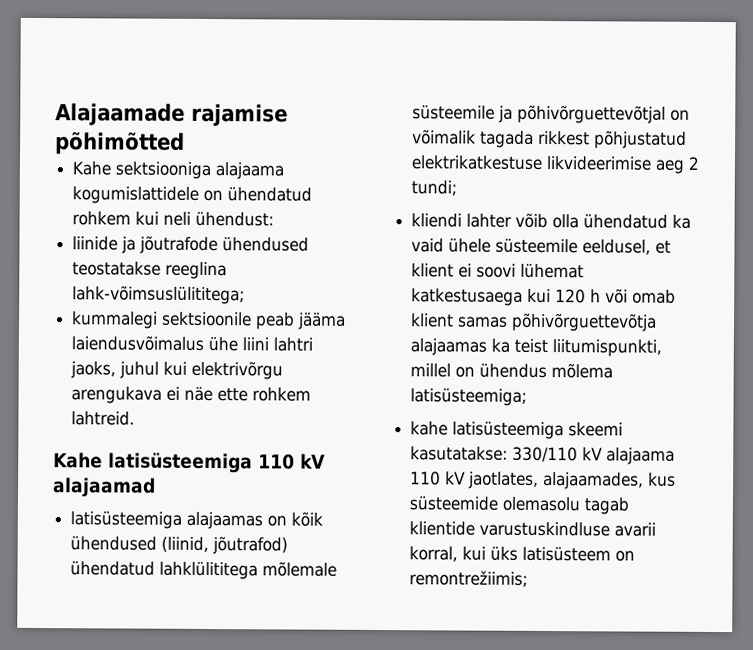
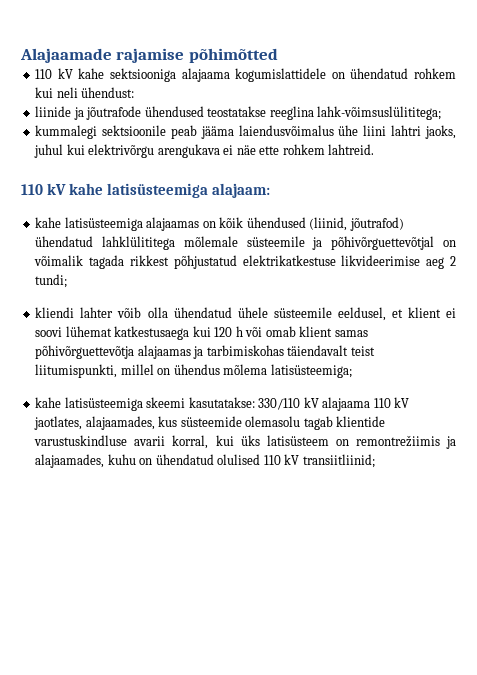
- Kahe sektsiooniga alajaama kogumislattidele on ühendatud rohkem kui neli ühendust:
+ 110 kV kahe sektsiooniga alajaama kogumislattidele on ühendatud rohkem kui neli ühendust:
- Kahe latisüsteemiga 110 kV alajaamad
- latisüsteemiga alajaamas on kõik ühendused (liinid, jõutrafod) ühendatud lahklülititega mõlemale süsteemile ja põhivõrguettevõtjal on võimalik tagada rikkest põhjustatud elektrikatkestuse likvideerimise aeg 2 tundi;
+ 110 kV kahe latisüsteemiga alajaam:
+ kahe latisüsteemiga alajaamas on kõik ühendused (liinid, jõutrafod) ühendatud lahklülititega mõlemale süsteemile ja põhivõrguettevõtjal on võimalik tagada rikkest põhjustatud elektrikatkestuse likvideerimise aeg 2 tundi;
- kliendi lahter võib olla ühendatud ka vaid ühele süsteemile eeldusel, et klient ei soovi lühemat katkestusaega kui 120 h või omab klient samas põhivõrguettevõtja alajaamas ka teist liitumispunkti, millel on ühendus mõlema latisüsteemiga;
+ kliendi lahter võib olla ühendatud ühele süsteemile eeldusel, et klient ei soovi lühemat katkestusaega kui 120 h või omab klient samas põhivõrguettevõtja alajaamas ja tarbimiskohas täiendavalt teist liitumispunkti, millel on ühendus mõlema latisüsteemiga;
- kahe latisüsteemiga skeemi kasutatakse: 330/110 kV alajaama 110 kV jaotlates, alajaamades, kus süsteemide olemasolu tagab klientide varustuskindluse avarii korral, kui üks latisüsteem on remontrežiimis;
+ kahe latisüsteemiga skeemi kasutatakse: 330/110 kV alajaama 110 kV jaotlates, alajaamades, kus süsteemide olemasolu tagab klientide varustuskindluse avarii korral, kui üks latisüsteem on remontrežiimis ja alajaamades, kuhu on ühendatud olulised 110 kV transiitliinid;

